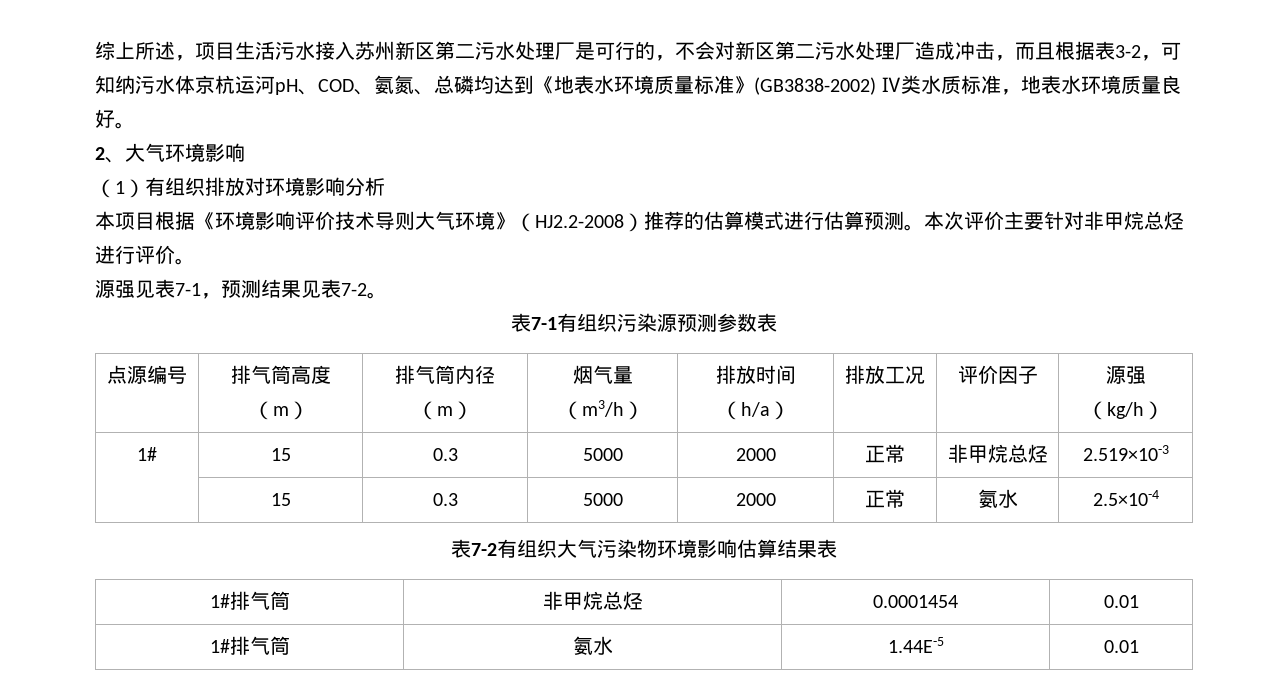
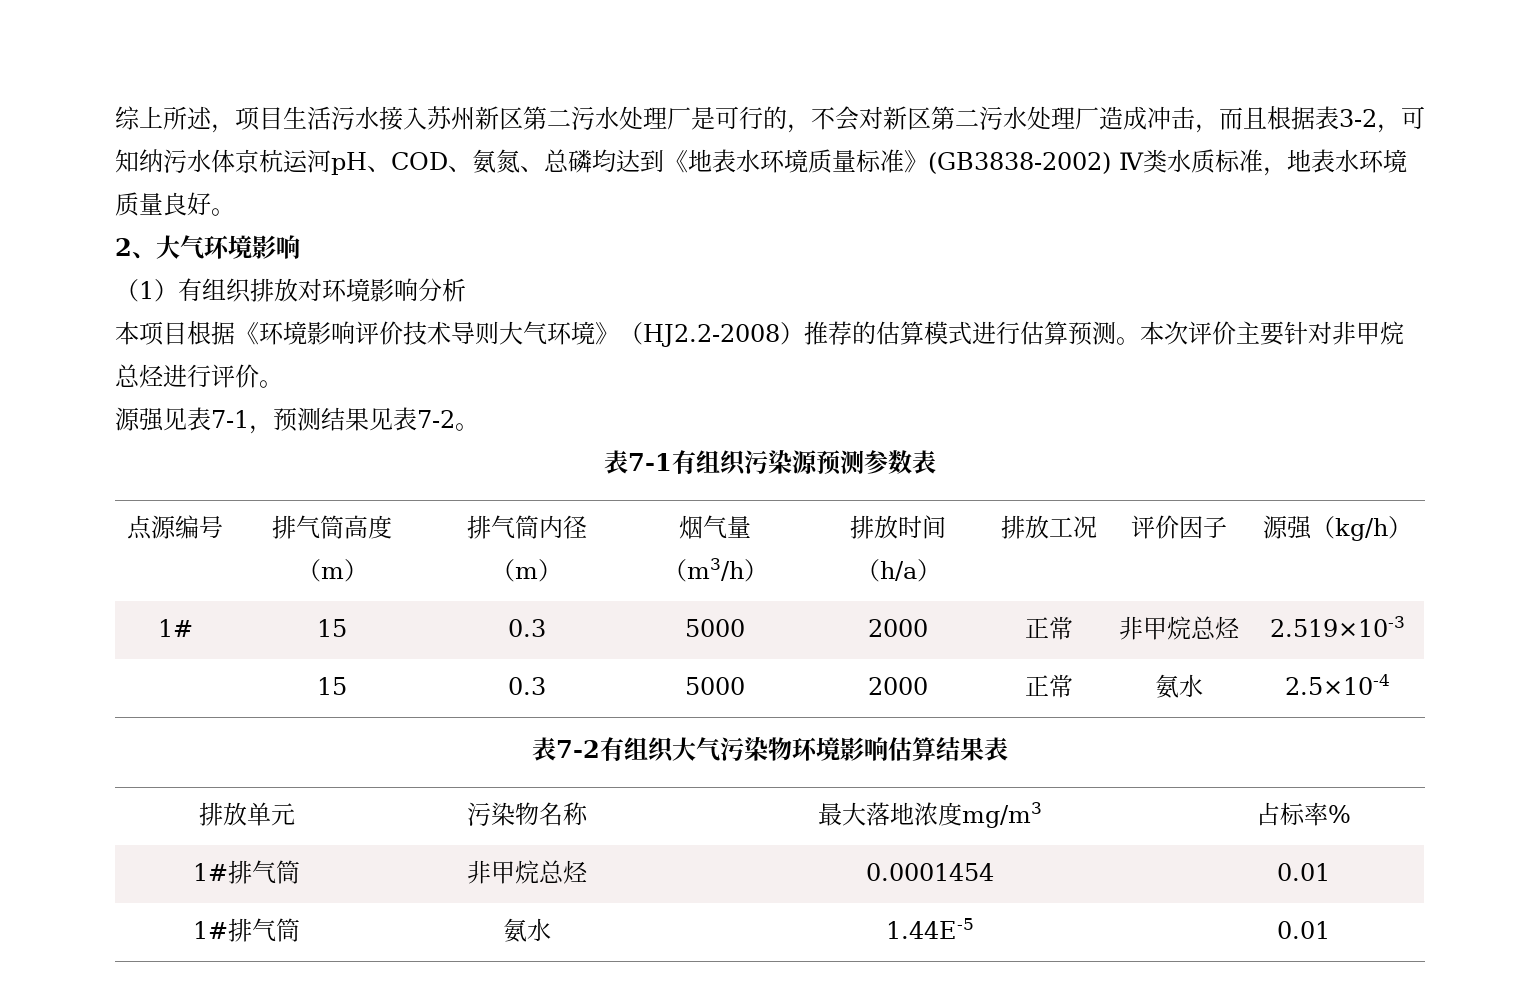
+ 排放单元 | 污染物名称 | 最大落地浓度mg/m3 | 占标率%

